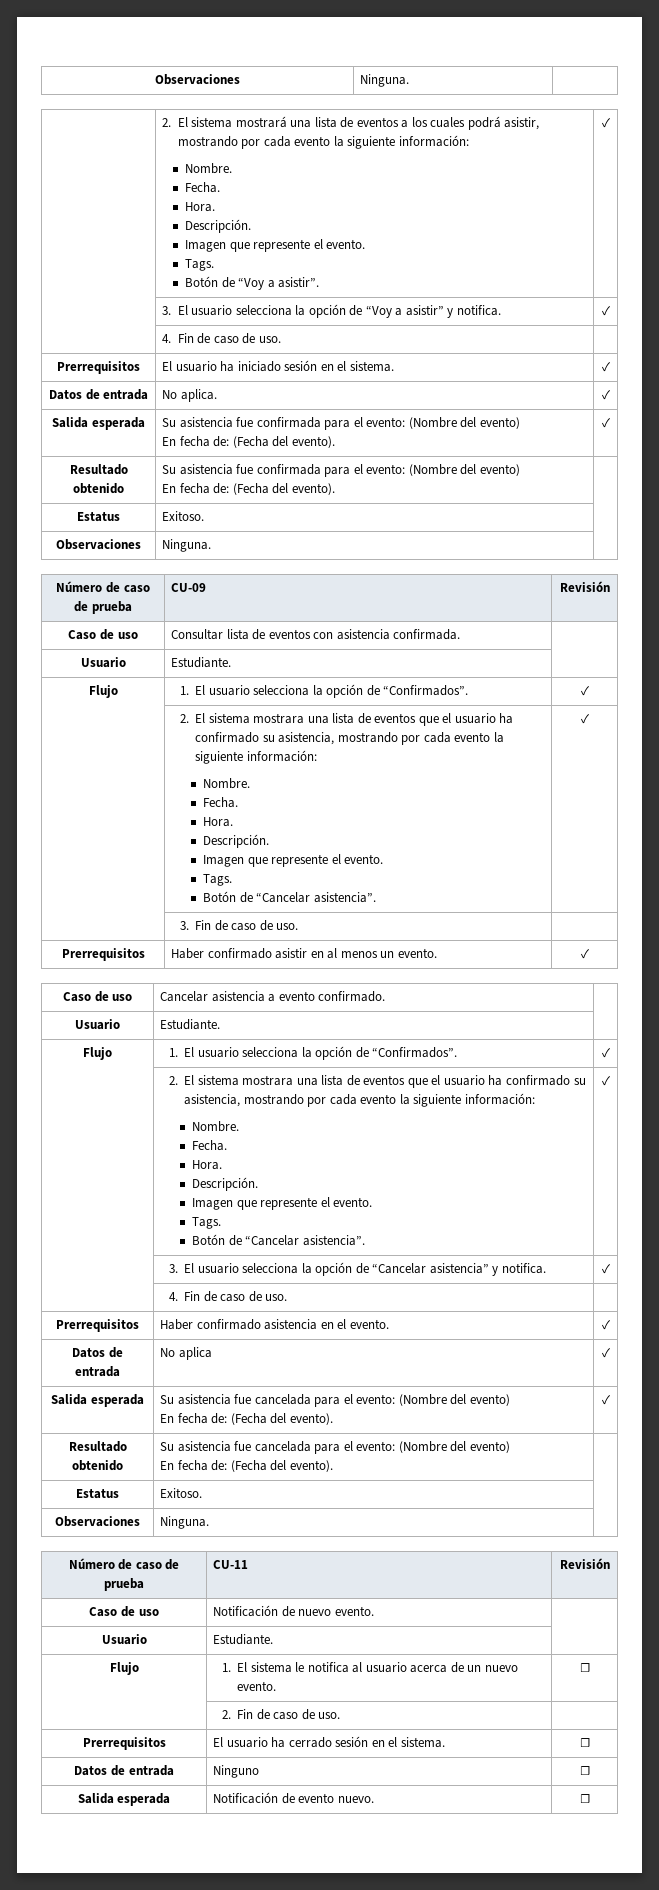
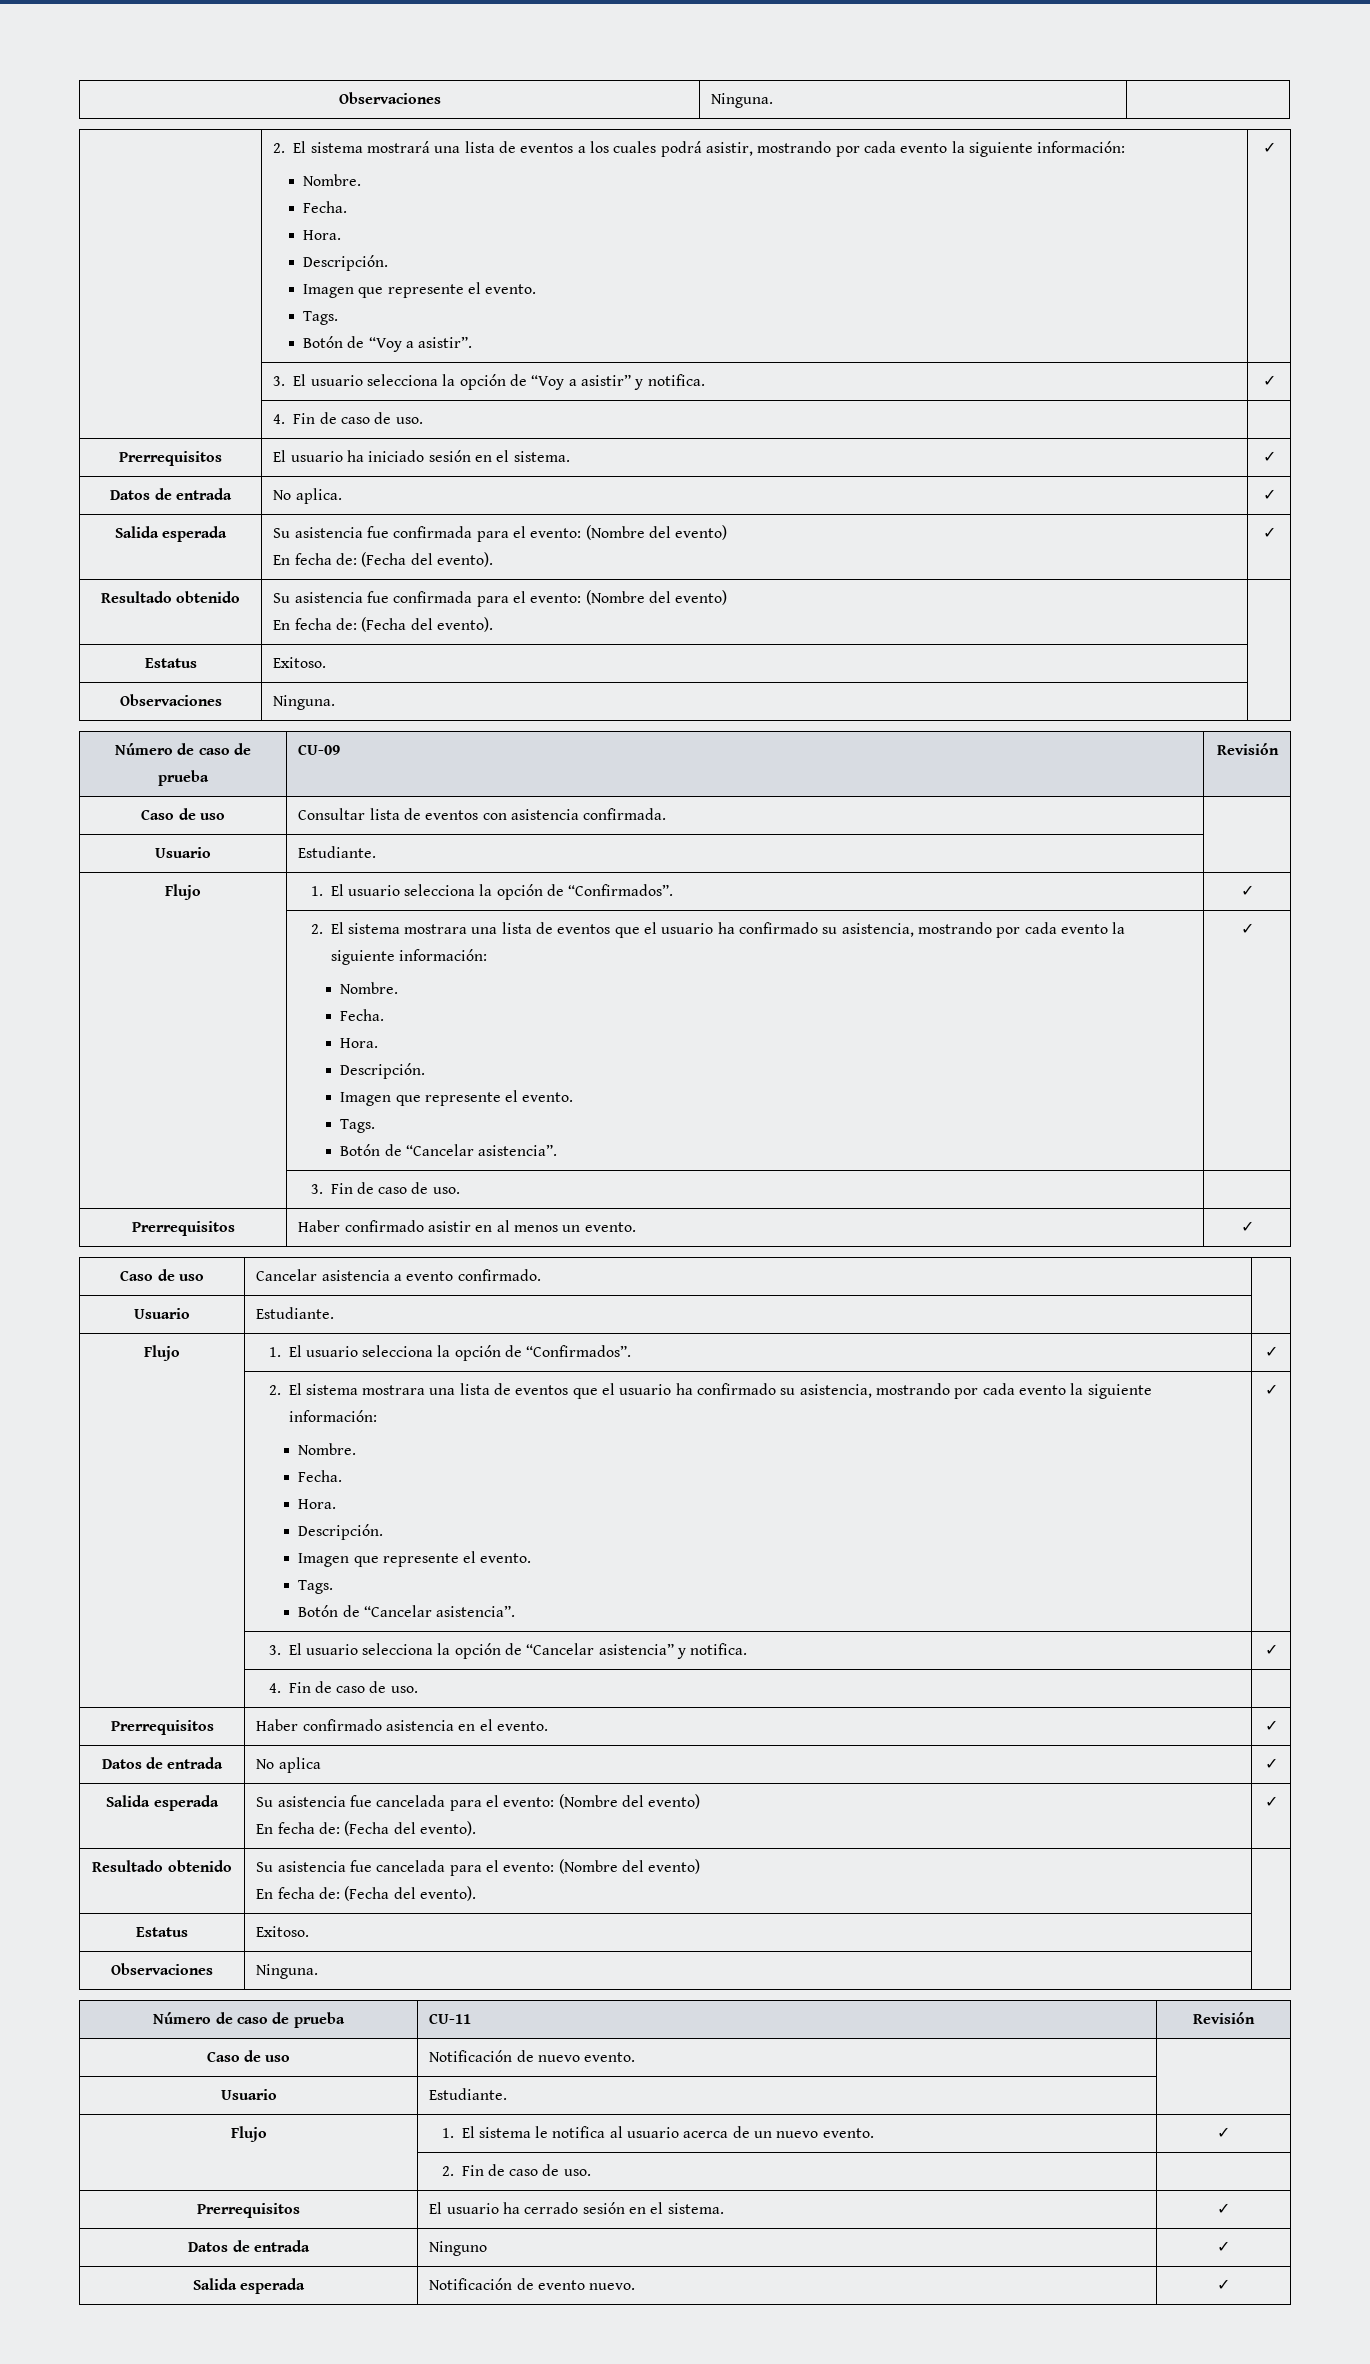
- Flujo | 1. El sistema le notifica al usuario acerca de un nuevo evento. | ☐
+ Flujo | 1. El sistema le notifica al usuario acerca de un nuevo evento. | ✓
- Prerrequisitos | El usuario ha cerrado sesión en el sistema. | ☐
+ Prerrequisitos | El usuario ha cerrado sesión en el sistema. | ✓
- Datos de entrada | Ninguno | ☐
+ Datos de entrada | Ninguno | ✓
- Salida esperada | Notificación de evento nuevo. | ☐
+ Salida esperada | Notificación de evento nuevo. | ✓

